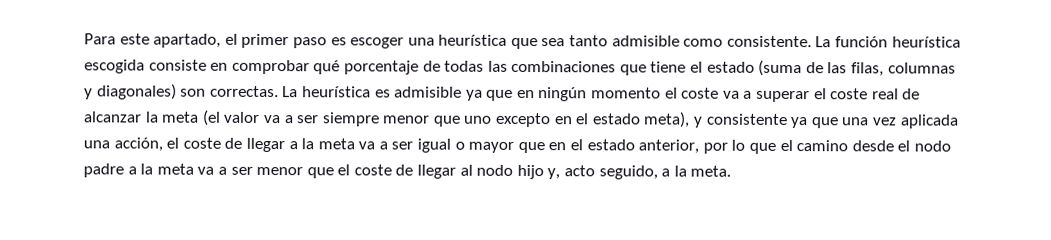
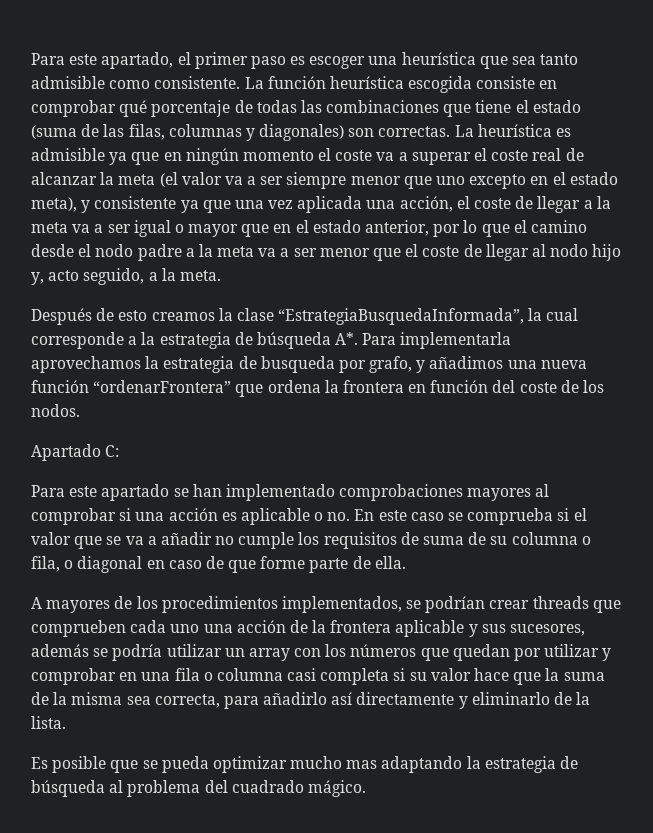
+ Después de esto creamos la clase “EstrategiaBusquedaInformada”, la cual corresponde a la estrategia de búsqueda A*. Para implementarla aprovechamos la estrategia de busqueda por grafo, y añadimos una nueva función “ordenarFrontera” que ordena la frontera en función del coste de los nodos.
+ Apartado C:
+ Para este apartado se han implementado comprobaciones mayores al comprobar si una acción es aplicable o no. En este caso se comprueba si el valor que se va a añadir no cumple los requisitos de suma de su columna o fila, o diagonal en caso de que forme parte de ella.
+ A mayores de los procedimientos implementados, se podrían crear threads que comprueben cada uno una acción de la frontera aplicable y sus sucesores, además se podría utilizar un array con los números que quedan por utilizar y comprobar en una fila o columna casi completa si su valor hace que la suma de la misma sea correcta, para añadirlo así directamente y eliminarlo de la lista.
+ Es posible que se pueda optimizar mucho mas adaptando la estrategia de búsqueda al problema del cuadrado mágico.

